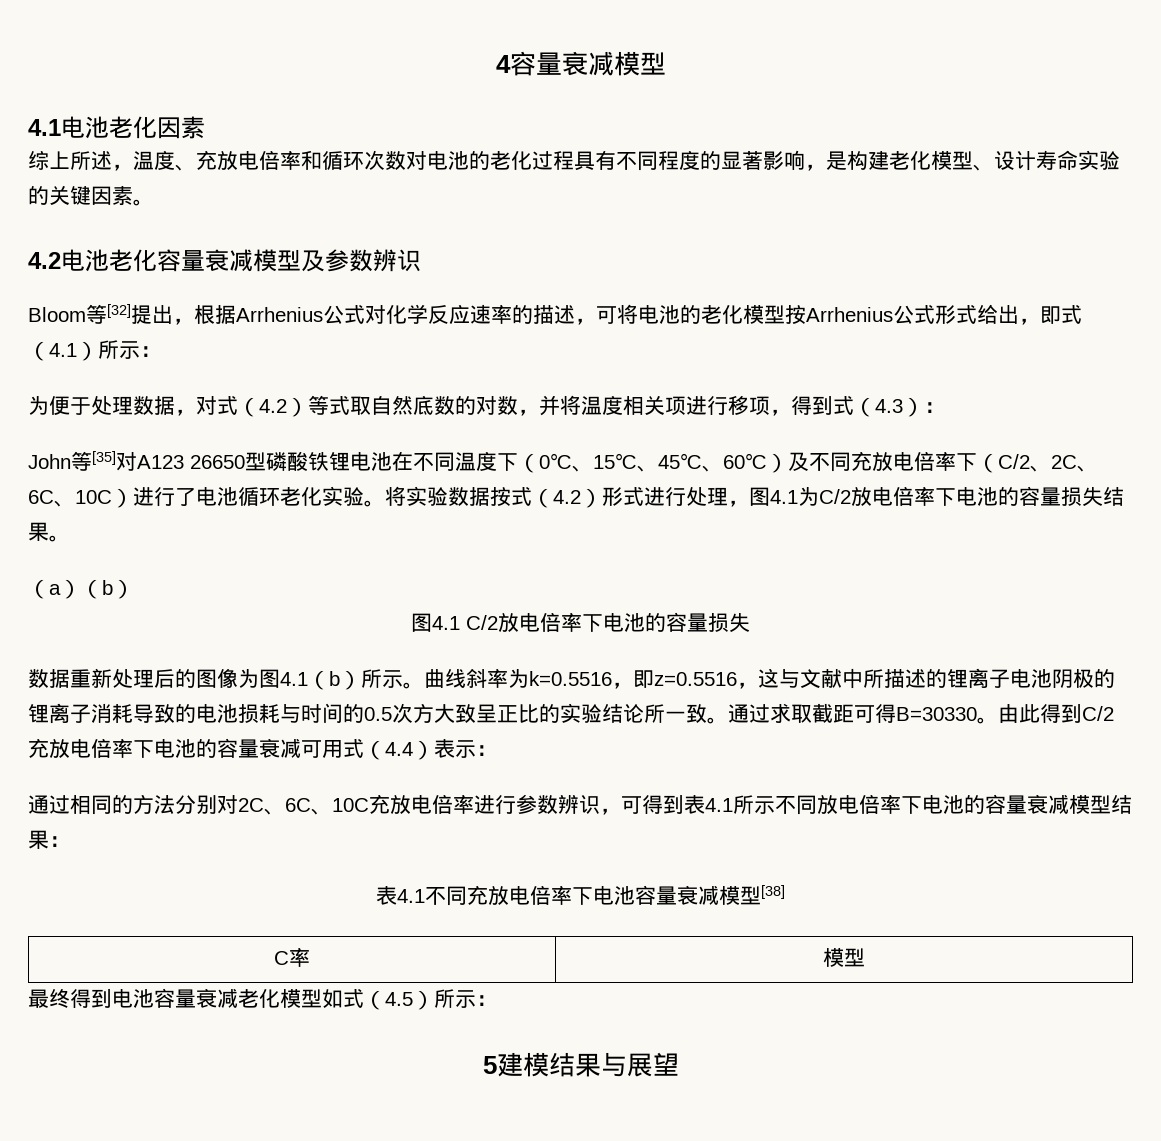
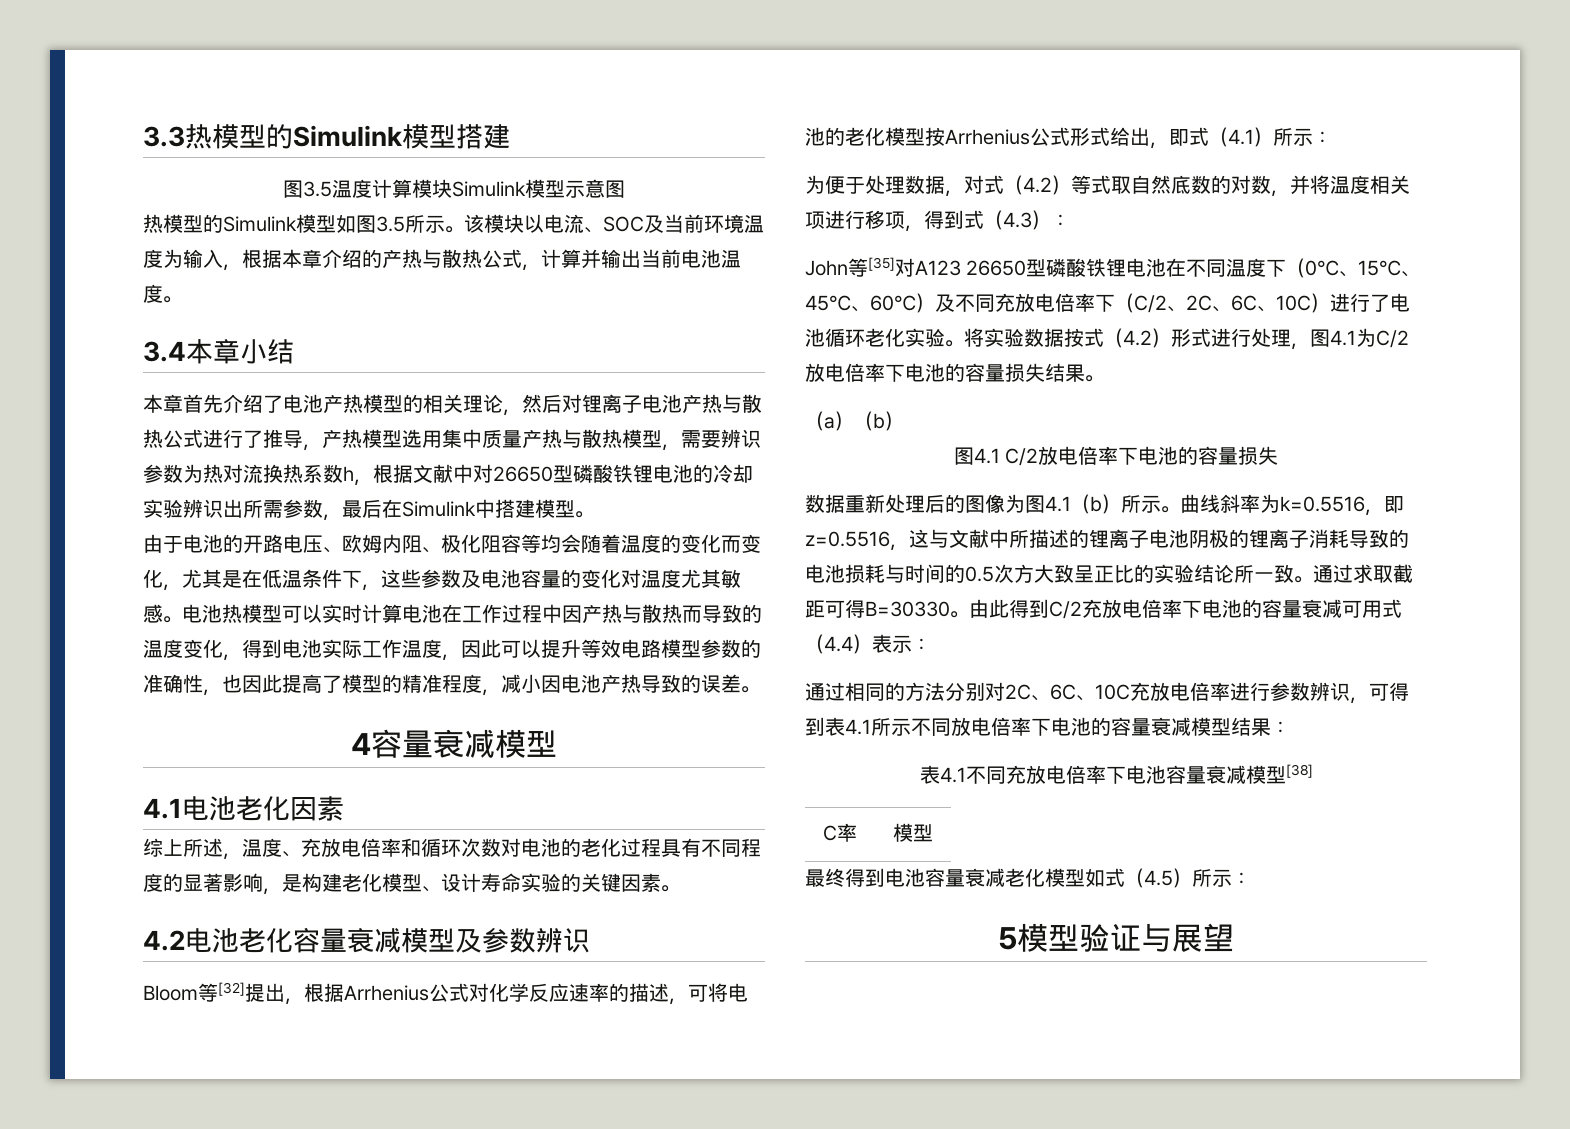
+ 3.3热模型的Simulink模型搭建
+ 图3.5温度计算模块Simulink模型示意图
+ 热模型的Simulink模型如图3.5所示。该模块以电流、SOC及当前环境温度为输入，根据本章介绍的产热与散热公式，计算并输出当前电池温度。
+ 3.4本章小结
+ 本章首先介绍了电池产热模型的相关理论，然后对锂离子电池产热与散热公式进行了推导，产热模型选用集中质量产热与散热模型，需要辨识参数为热对流换热系数h，根据文献中对26650型磷酸铁锂电池的冷却实验辨识出所需参数，最后在Simulink中搭建模型。
+ 由于电池的开路电压、欧姆内阻、极化阻容等均会随着温度的变化而变化，尤其是在低温条件下，这些参数及电池容量的变化对温度尤其敏感。电池热模型可以实时计算电池在工作过程中因产热与散热而导致的温度变化，得到电池实际工作温度，因此可以提升等效电路模型参数的准确性，也因此提高了模型的精准程度，减小因电池产热导致的误差。
- 5建模结果与展望
+ 5模型验证与展望

